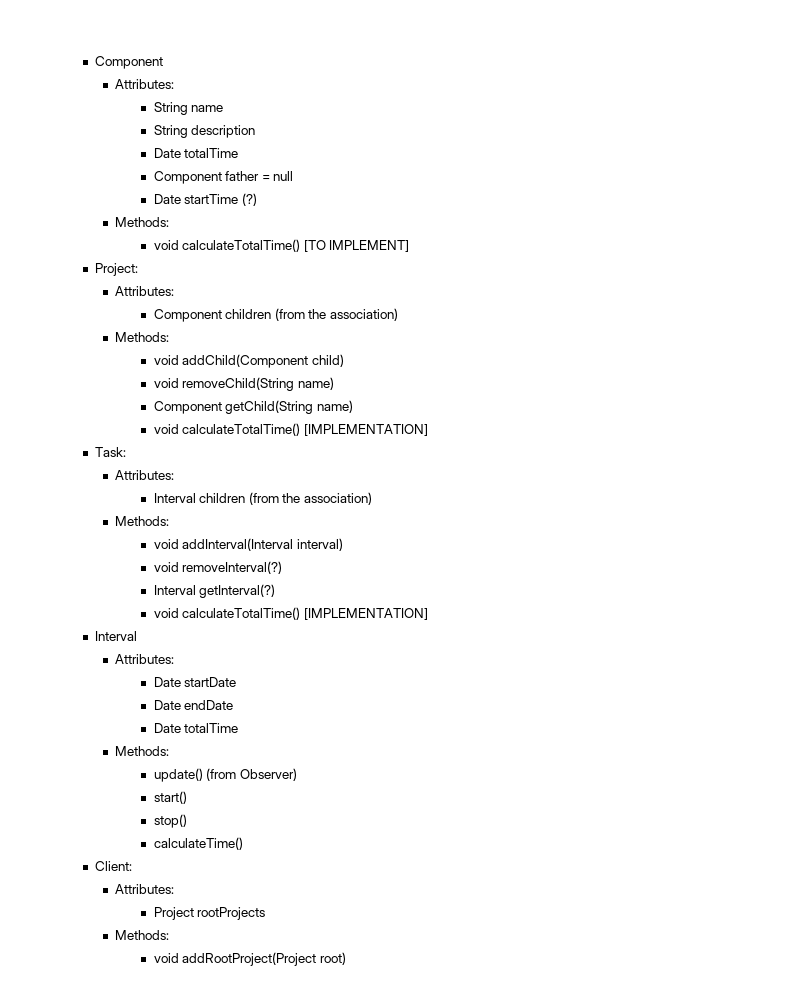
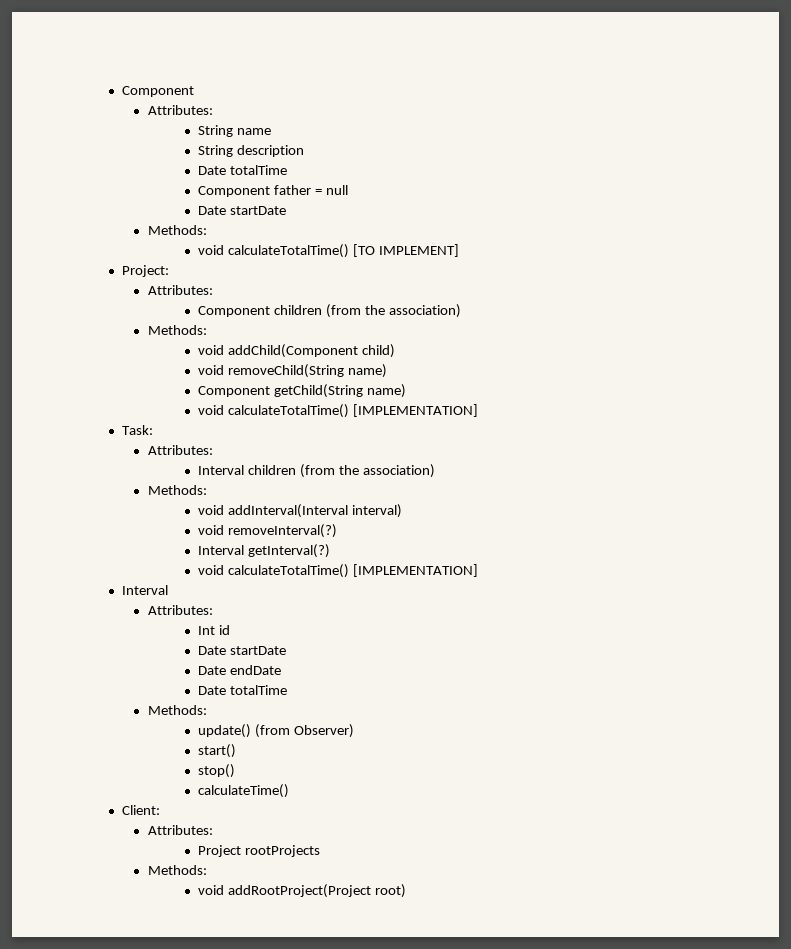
  Component father = null
- Date startTime (?)
+ Date startDate
+ Int id

